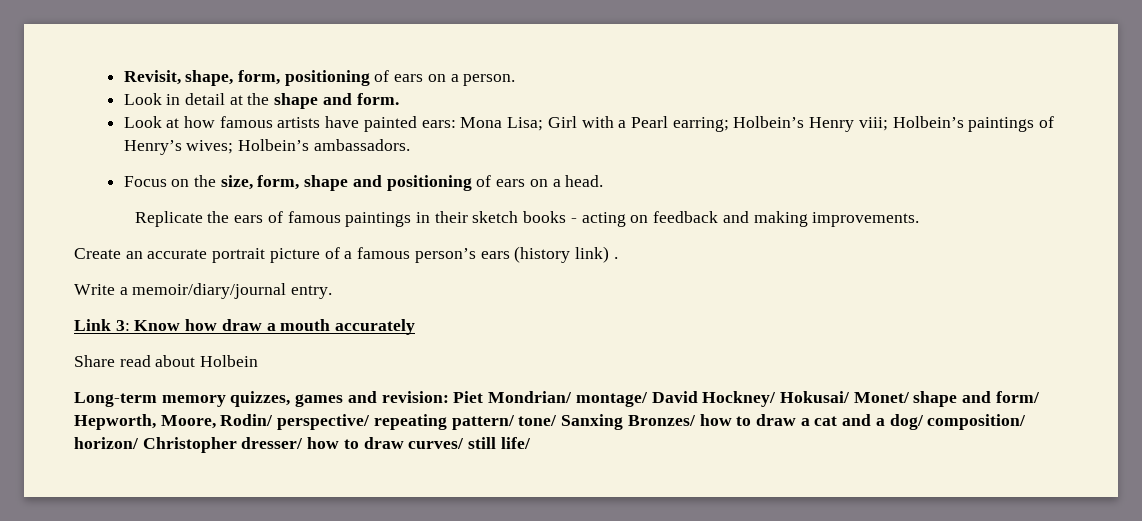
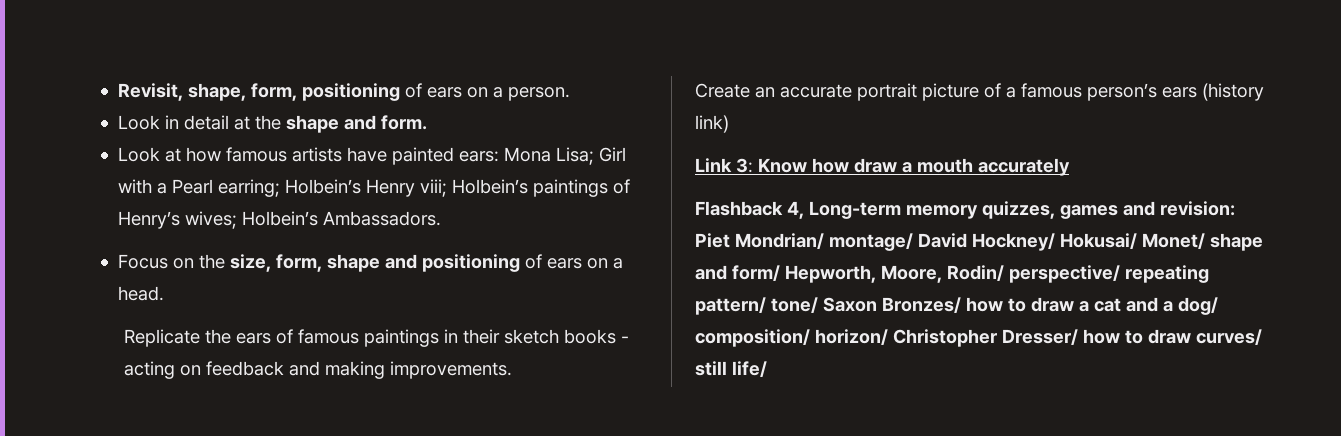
- Look at how famous artists have painted ears: Mona Lisa; Girl with a Pearl earring; Holbein’s Henry viii; Holbein’s paintings of Henry’s wives; Holbein’s ambassadors.
+ Look at how famous artists have painted ears: Mona Lisa; Girl with a Pearl earring; Holbein’s Henry viii; Holbein’s paintings of Henry’s wives; Holbein’s Ambassadors.
- Create an accurate portrait picture of a famous person’s ears (history link) .
- Write a memoir/diary/journal entry.
+ Create an accurate portrait picture of a famous person’s ears (history link)
- Share read about Holbein
- Long-term memory quizzes, games and revision: Piet Mondrian/ montage/ David Hockney/ Hokusai/ Monet/ shape and form/ Hepworth, Moore, Rodin/ perspective/ repeating pattern/ tone/ Sanxing Bronzes/ how to draw a cat and a dog/ composition/ horizon/ Christopher dresser/ how to draw curves/ still life/
+ Flashback 4, Long-term memory quizzes, games and revision: Piet Mondrian/ montage/ David Hockney/ Hokusai/ Monet/ shape and form/ Hepworth, Moore, Rodin/ perspective/ repeating pattern/ tone/ Saxon Bronzes/ how to draw a cat and a dog/ composition/ horizon/ Christopher Dresser/ how to draw curves/ still life/

